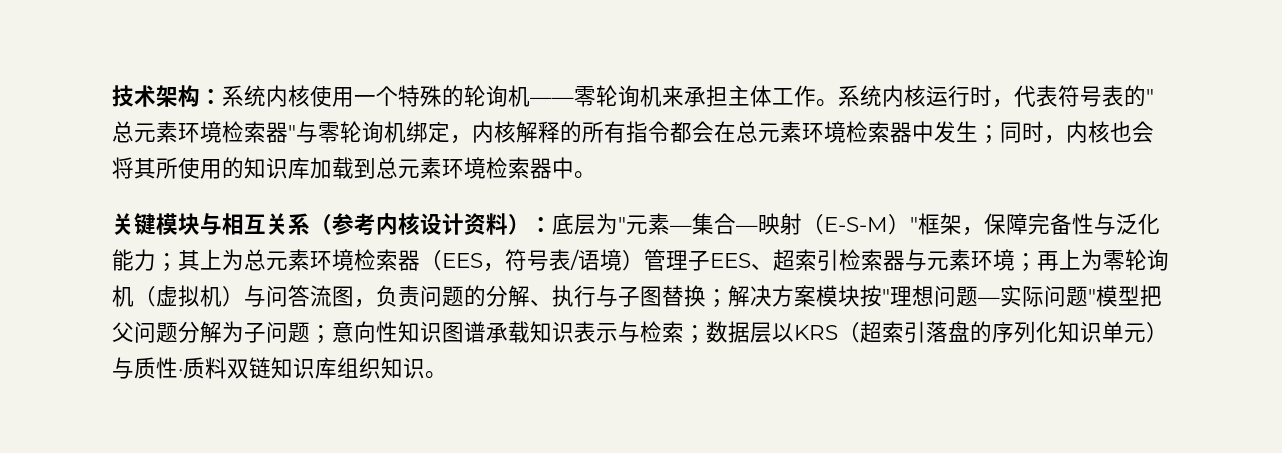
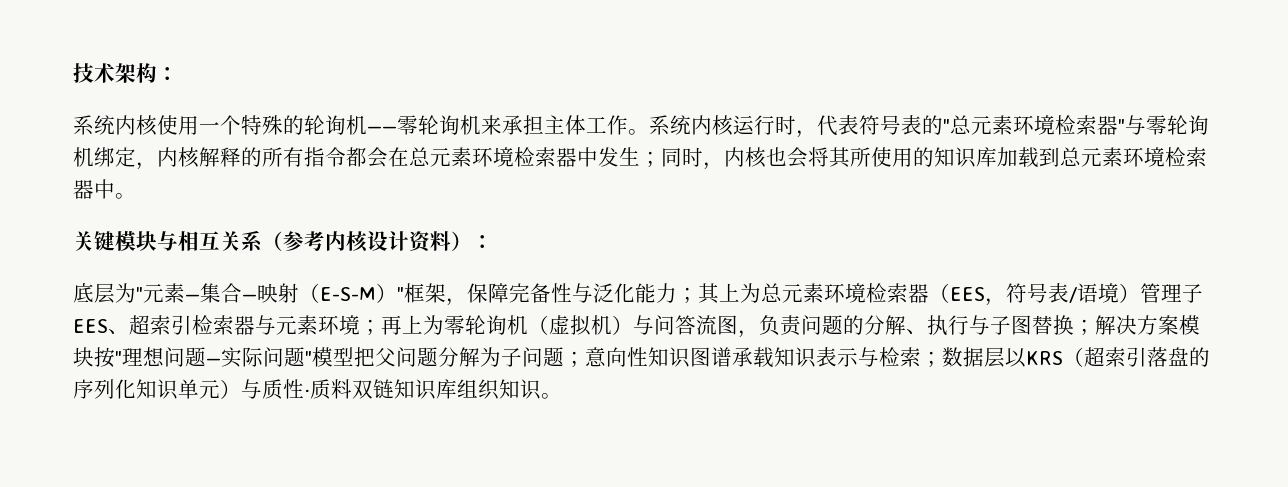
- 技术架构：系统内核使用一个特殊的轮询机——零轮询机来承担主体工作。
+ 技术架构：
+ 系统内核使用一个特殊的轮询机——零轮询机来承担主体工作。
- 关键模块与相互关系（参考内核设计资料）：底层为"元素—集合—映射（E-S-M）"框架，保障完备性与泛化能力；
+ 关键模块与相互关系（参考内核设计资料）：
+ 底层为"元素—集合—映射（E-S-M）"框架，保障完备性与泛化能力；

